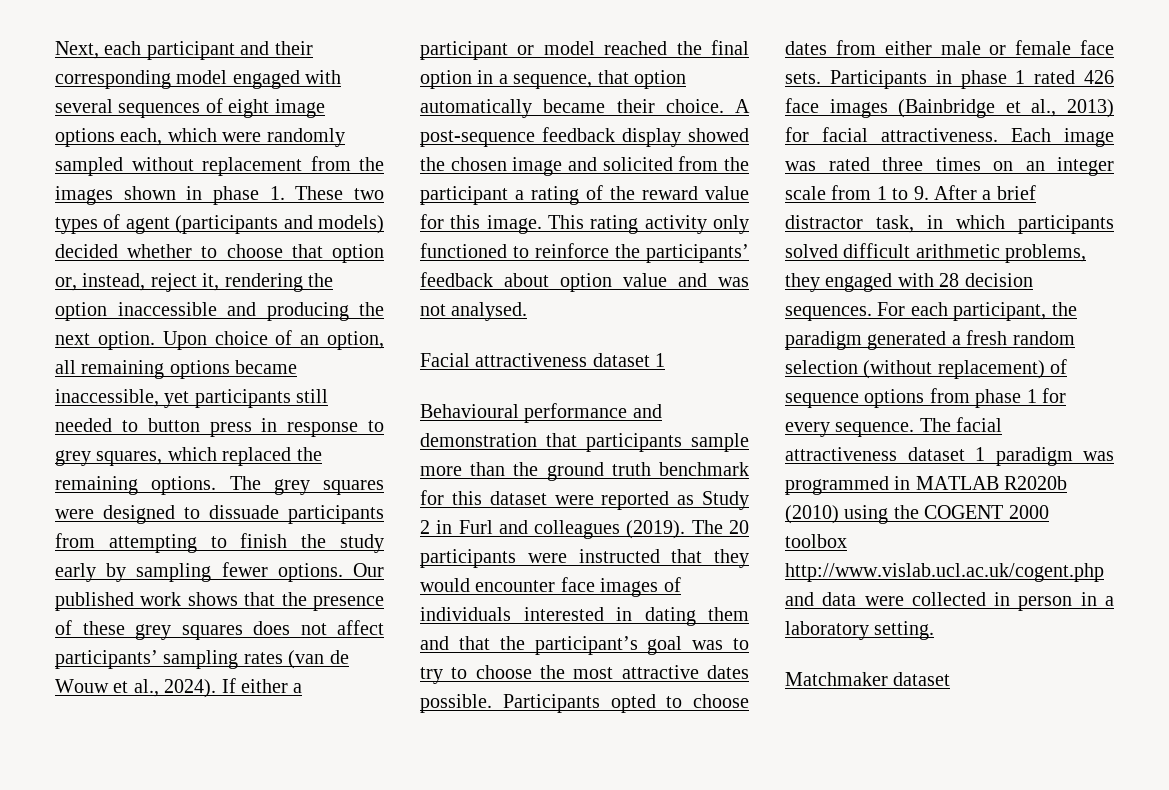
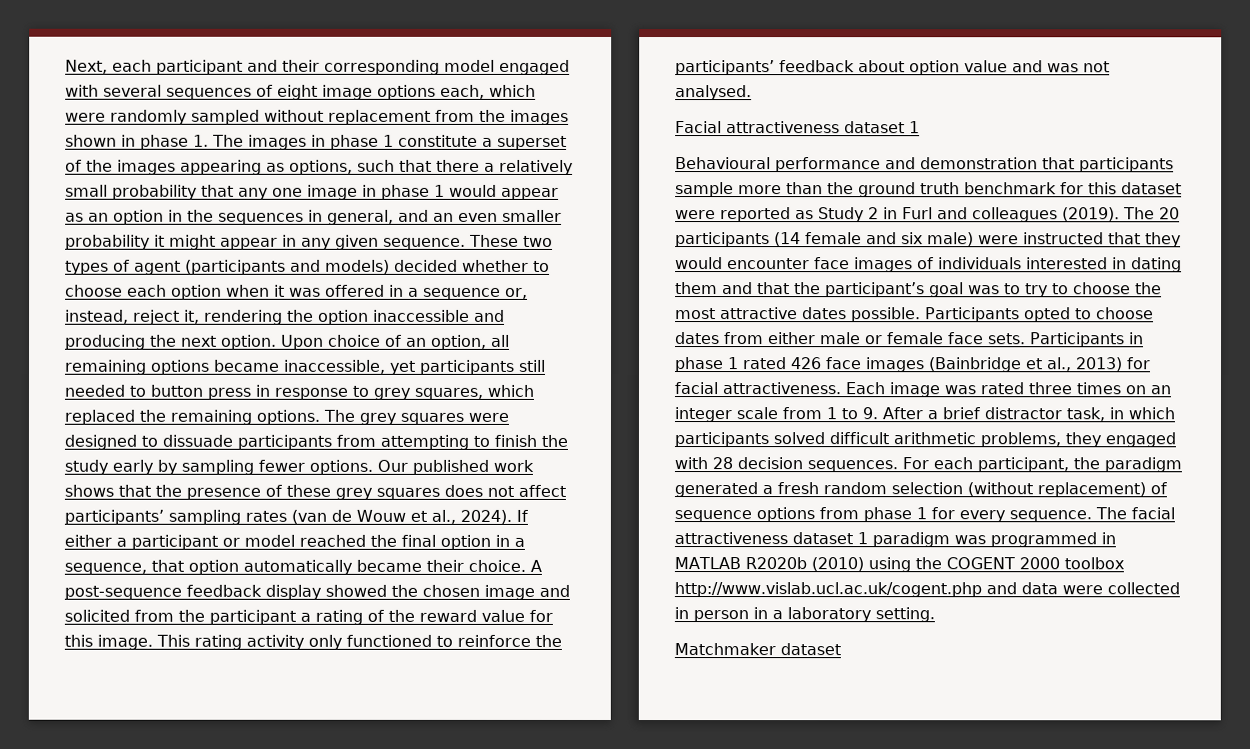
- Next, each participant and their corresponding model engaged with several sequences of eight image options each, which were randomly sampled without replacement from the images shown in phase 1. These two types of agent (participants and models) decided whether to choose that option or, instead, reject it, rendering the option inaccessible and producing the next option.
+ Next, each participant and their corresponding model engaged with several sequences of eight image options each, which were randomly sampled without replacement from the images shown in phase 1. The images in phase 1 constitute a superset of the images appearing as options, such that there a relatively small probability that any one image in phase 1 would appear as an option in the sequences in general, and an even smaller probability it might appear in any given sequence. These two types of agent (participants and models) decided whether to choose each option when it was offered in a sequence or, instead, reject it, rendering the option inaccessible and producing the next option.
- The 20 participants were instructed that they would encounter face images of individuals interested in dating them and that the participant’s goal was to try to choose the most attractive dates possible.
+ The 20 participants (14 female and six male) were instructed that they would encounter face images of individuals interested in dating them and that the participant’s goal was to try to choose the most attractive dates possible.

